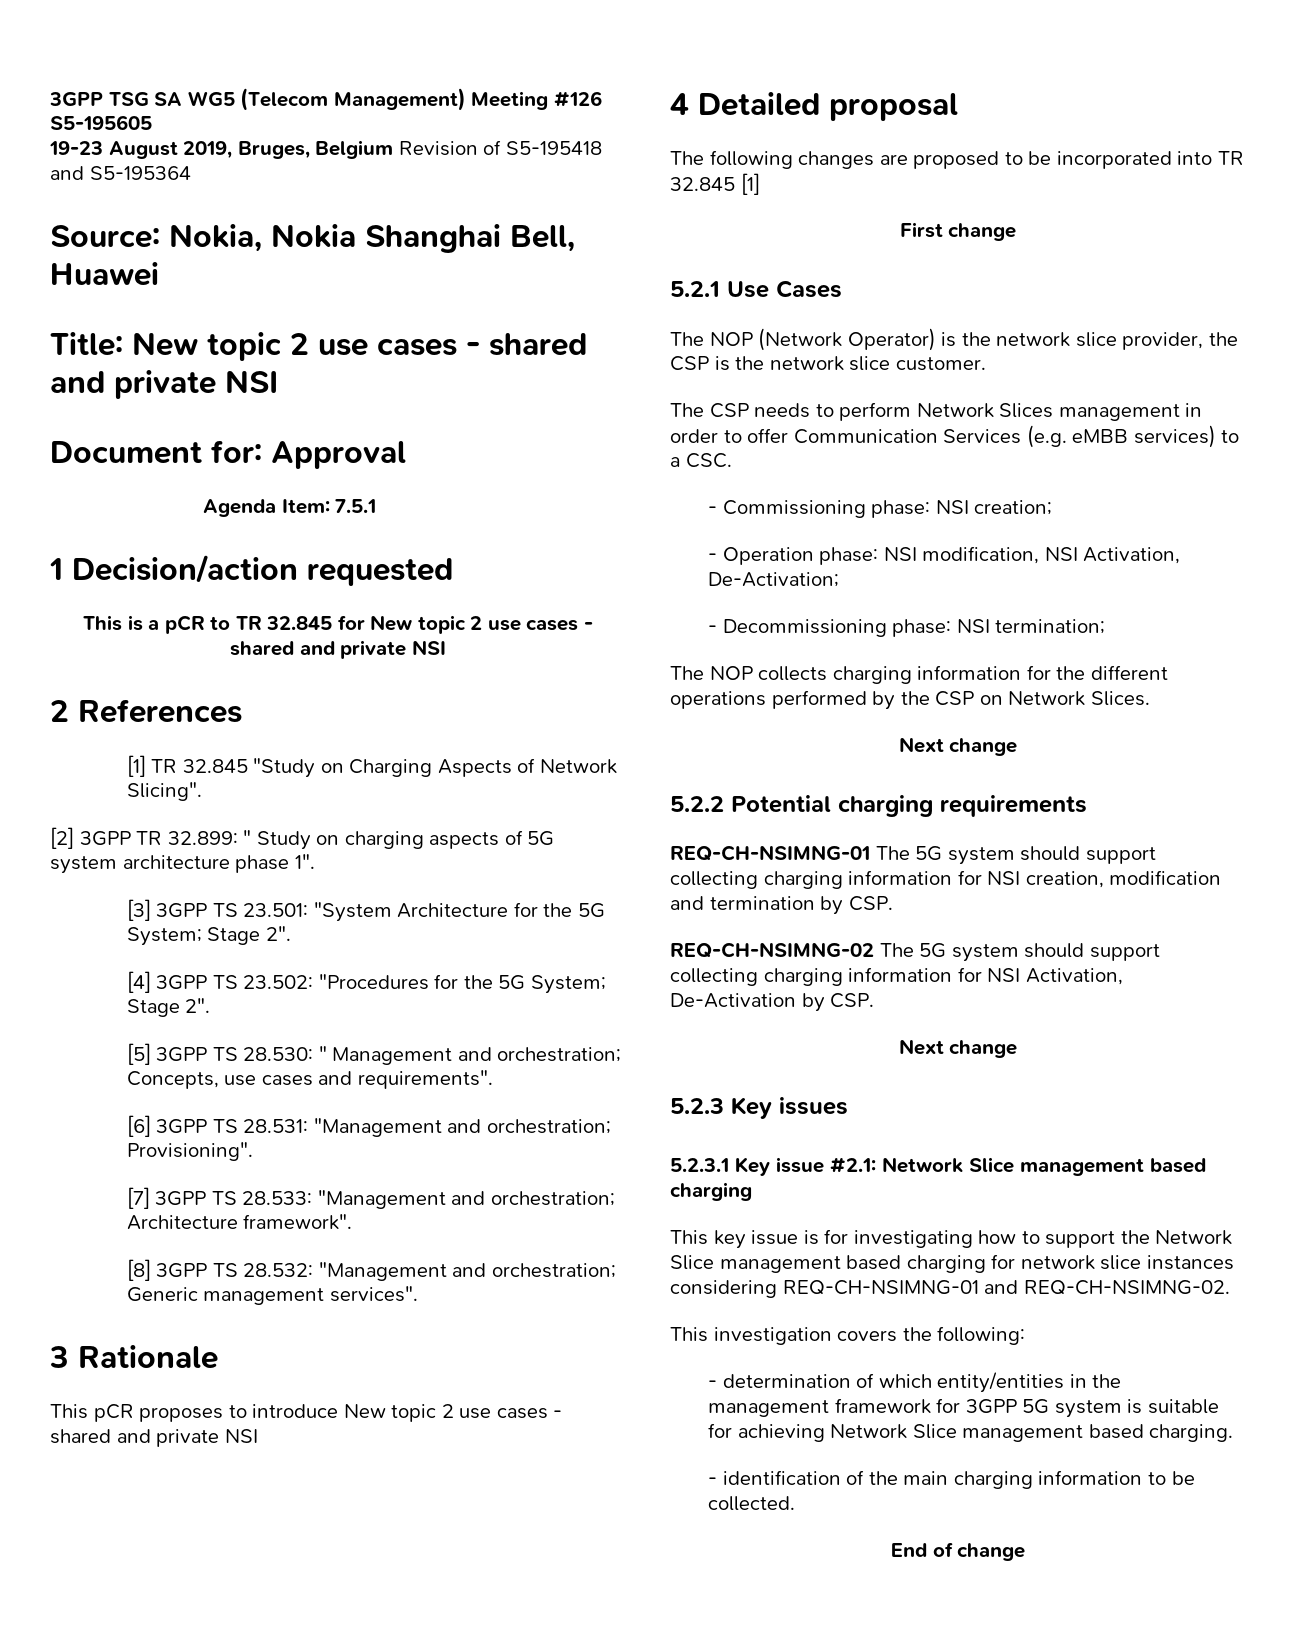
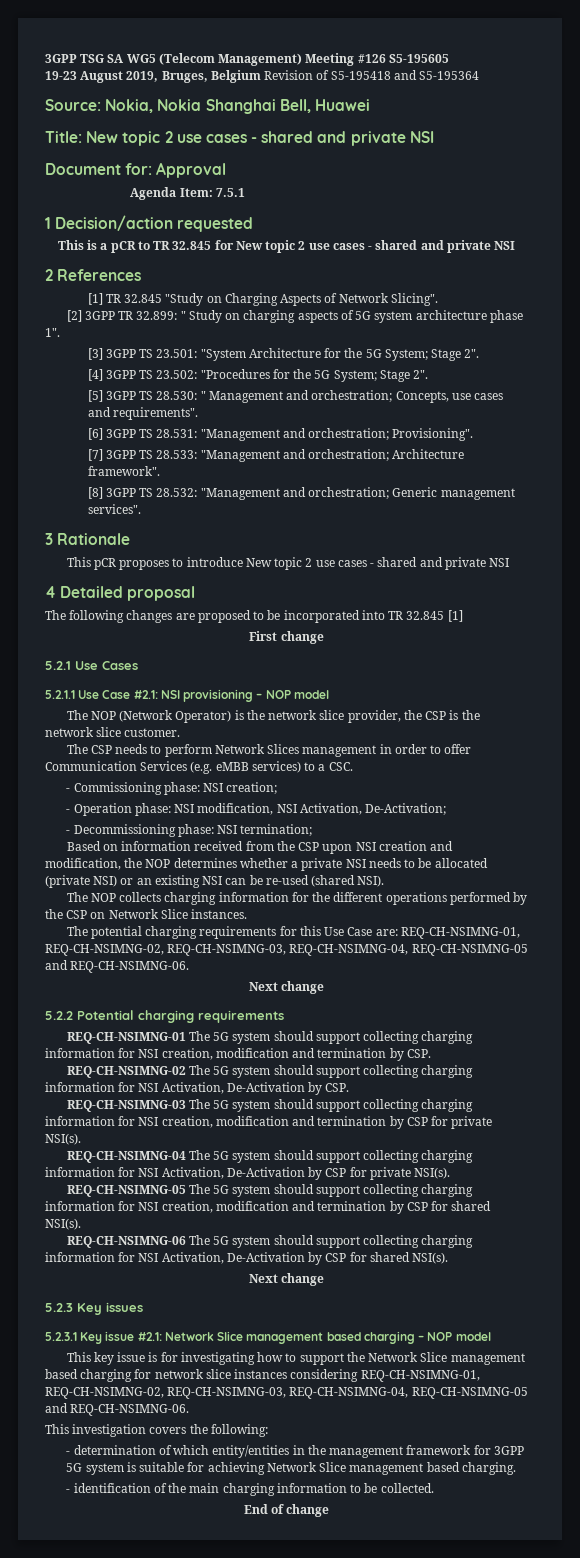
+ 5.2.1.1 Use Case #2.1: NSI provisioning – NOP model
+ Based on information received from the CSP upon NSI creation and modification, the NOP determines whether a private NSI needs to be allocated (private NSI) or an existing NSI can be re-used (shared NSI).
- The NOP collects charging information for the different operations performed by the CSP on Network Slices.
+ The NOP collects charging information for the different operations performed by the CSP on Network Slice instances.
+ The potential charging requirements for this Use Case are: REQ-CH-NSIMNG-01, REQ-CH-NSIMNG-02, REQ-CH-NSIMNG-03, REQ-CH-NSIMNG-04, REQ-CH-NSIMNG-05 and REQ-CH-NSIMNG-06.
+ REQ-CH-NSIMNG-03 The 5G system should support collecting charging information for NSI creation, modification and termination by CSP for private NSI(s).
+ REQ-CH-NSIMNG-04 The 5G system should support collecting charging information for NSI Activation, De-Activation by CSP for private NSI(s).
+ REQ-CH-NSIMNG-05 The 5G system should support collecting charging information for NSI creation, modification and termination by CSP for shared NSI(s).
+ REQ-CH-NSIMNG-06 The 5G system should support collecting charging information for NSI Activation, De-Activation by CSP for shared NSI(s).
- 5.2.3.1 Key issue #2.1: Network Slice management based charging
+ 5.2.3.1 Key issue #2.1: Network Slice management based charging – NOP model
- This key issue is for investigating how to support the Network Slice management based charging for network slice instances considering REQ-CH-NSIMNG-01 and REQ-CH-NSIMNG-02.
+ This key issue is for investigating how to support the Network Slice management based charging for network slice instances considering REQ-CH-NSIMNG-01, REQ-CH-NSIMNG-02, REQ-CH-NSIMNG-03, REQ-CH-NSIMNG-04, REQ-CH-NSIMNG-05 and REQ-CH-NSIMNG-06.

